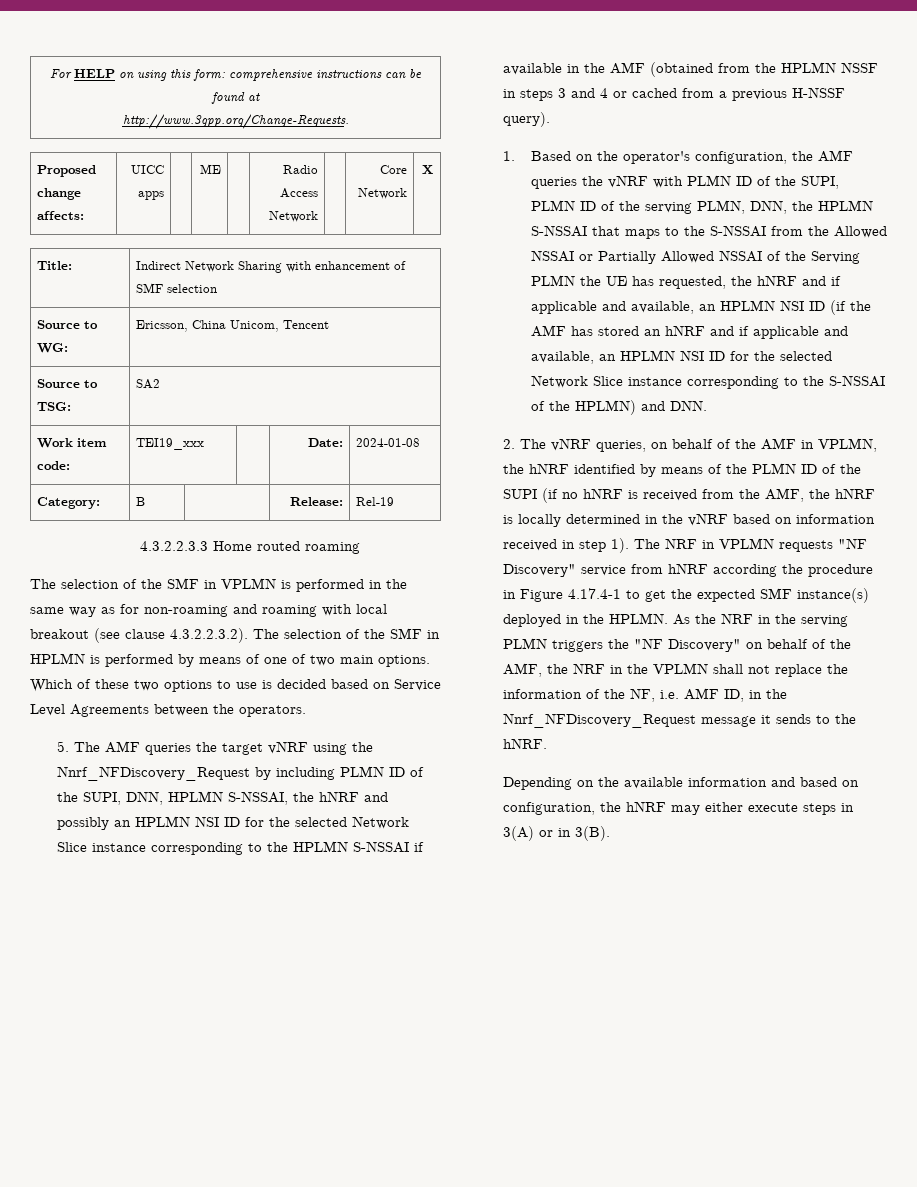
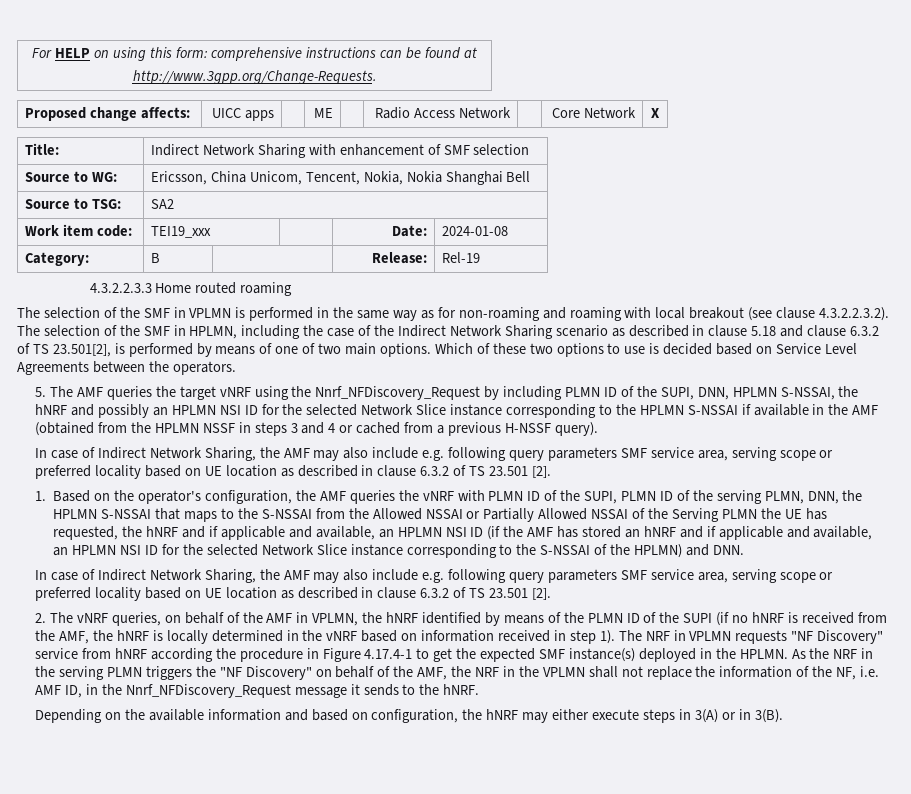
- Source to WG: | Ericsson, China Unicom, Tencent
+ Source to WG: | Ericsson, China Unicom, Tencent, Nokia, Nokia Shanghai Bell
- The selection of the SMF in VPLMN is performed in the same way as for non-roaming and roaming with local breakout (see clause 4.3.2.2.3.2). The selection of the SMF in HPLMN is performed by means of one of two main options.
+ The selection of the SMF in VPLMN is performed in the same way as for non-roaming and roaming with local breakout (see clause 4.3.2.2.3.2). The selection of the SMF in HPLMN, including the case of the Indirect Network Sharing scenario as described in clause 5.18 and clause 6.3.2 of TS 23.501[2], is performed by means of one of two main options.
  5. The AMF queries the target vNRF using the Nnrf_NFDiscovery_Request by including PLMN ID of the SUPI, DNN, HPLMN S-NSSAI, the hNRF and possibly an HPLMN NSI ID for the selected Network Slice instance corresponding to the HPLMN S-NSSAI if available in the AMF (obtained from the HPLMN NSSF in steps 3 and 4 or cached from a previous H-NSSF query).
+ In case of Indirect Network Sharing, the AMF may also include e.g. following query parameters SMF service area, serving scope or preferred locality based on UE location as described in clause 6.3.2 of TS 23.501 [2].
  1. Based on the operator's configuration, the AMF queries the vNRF with PLMN ID of the SUPI, PLMN ID of the serving PLMN, DNN, the HPLMN S-NSSAI that maps to the S-NSSAI from the Allowed NSSAI or Partially Allowed NSSAI of the Serving PLMN the UE has requested, the hNRF and if applicable and available, an HPLMN NSI ID (if the AMF has stored an hNRF and if applicable and available, an HPLMN NSI ID for the selected Network Slice instance corresponding to the S-NSSAI of the HPLMN) and DNN.
+ In case of Indirect Network Sharing, the AMF may also include e.g. following query parameters SMF service area, serving scope or preferred locality based on UE location as described in clause 6.3.2 of TS 23.501 [2].

